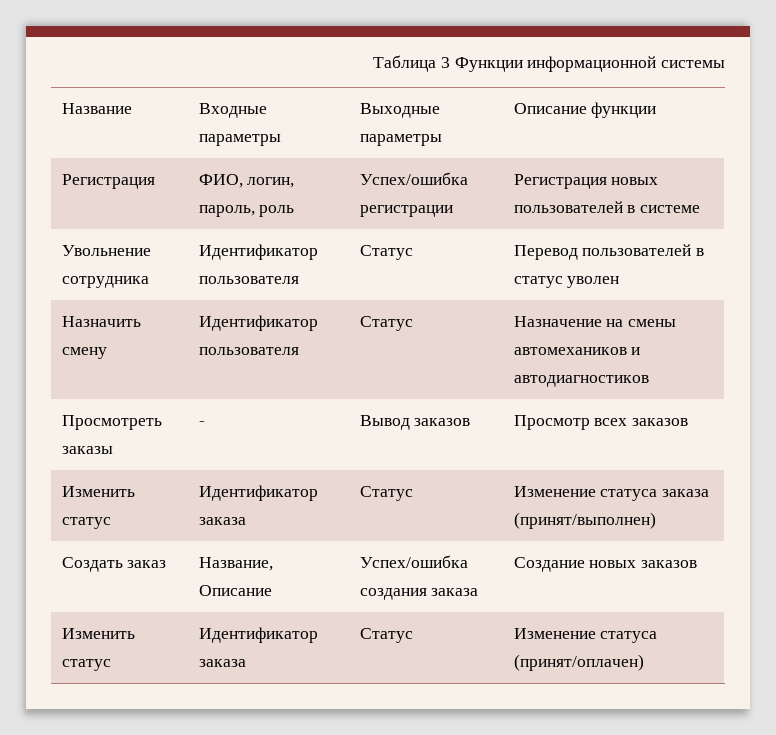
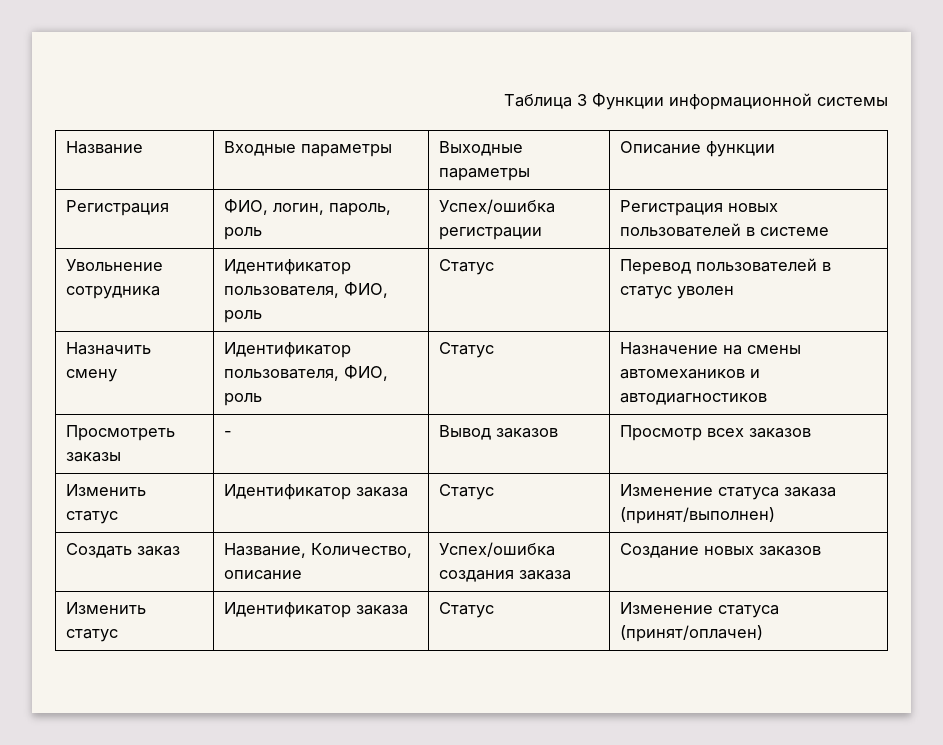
- Увольнение сотрудника | Идентификатор пользователя | Статус | Перевод пользователей в статус уволен
+ Увольнение сотрудника | Идентификатор пользователя, ФИО, роль | Статус | Перевод пользователей в статус уволен
- Назначить смену | Идентификатор пользователя | Статус | Назначение на смены автомехаников и автодиагностиков
+ Назначить смену | Идентификатор пользователя, ФИО, роль | Статус | Назначение на смены автомехаников и автодиагностиков
- Создать заказ | Название, Описание | Успех/ошибка создания заказа | Создание новых заказов
+ Создать заказ | Название, Количество, описание | Успех/ошибка создания заказа | Создание новых заказов

